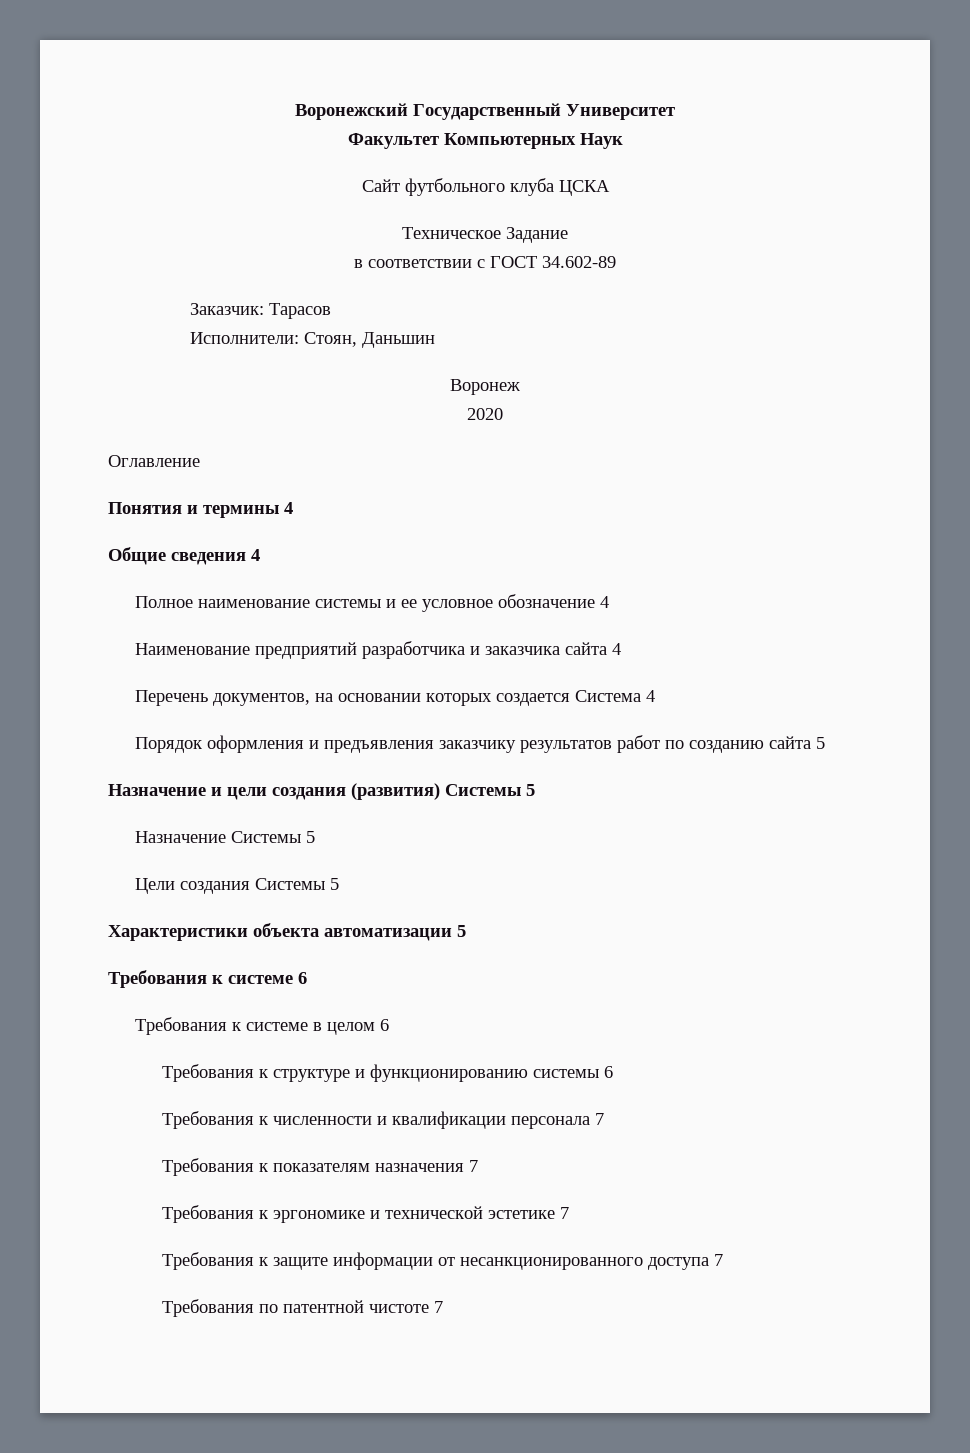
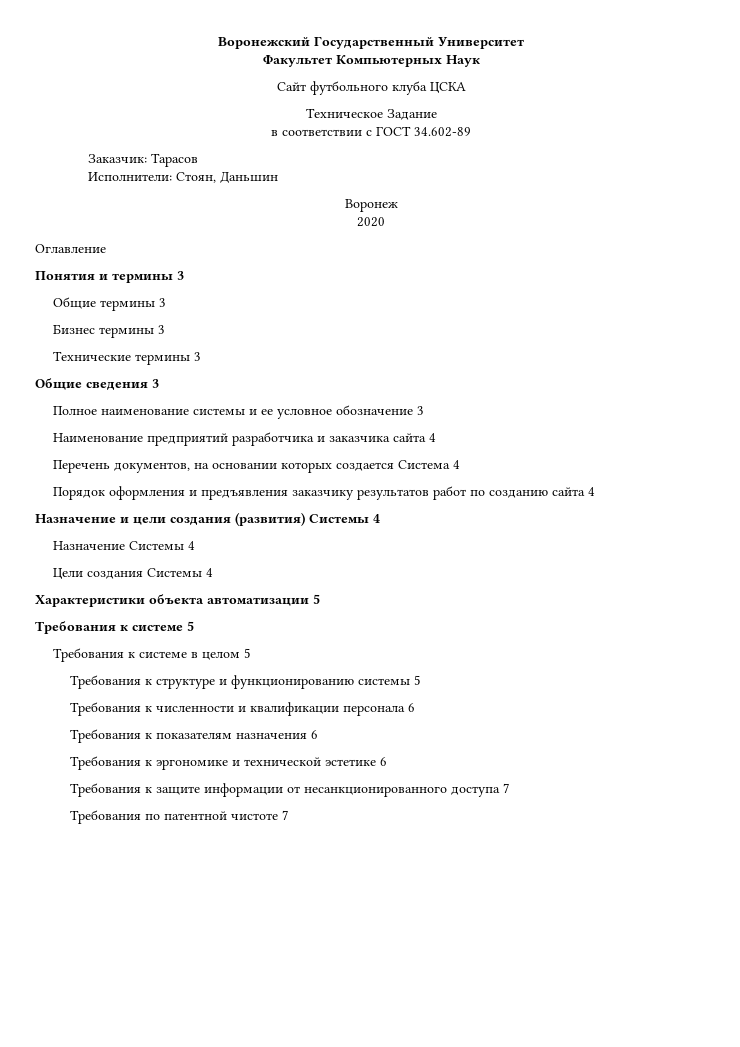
- Понятия и термины 4
+ Понятия и термины 3
+ Общие термины 3
+ Бизнес термины 3
+ Технические термины 3
- Общие сведения 4
+ Общие сведения 3
- Полное наименование системы и ее условное обозначение 4
+ Полное наименование системы и ее условное обозначение 3
- Порядок оформления и предъявления заказчику результатов работ по созданию сайта 5
+ Порядок оформления и предъявления заказчику результатов работ по созданию сайта 4
- Назначение и цели создания (развития) Системы 5
+ Назначение и цели создания (развития) Системы 4
- Назначение Системы 5
+ Назначение Системы 4
- Цели создания Системы 5
+ Цели создания Системы 4
- Требования к системе 6
+ Требования к системе 5
- Требования к системе в целом 6
+ Требования к системе в целом 5
- Требования к структуре и функционированию системы 6
+ Требования к структуре и функционированию системы 5
- Требования к численности и квалификации персонала 7
+ Требования к численности и квалификации персонала 6
- Требования к показателям назначения 7
+ Требования к показателям назначения 6
- Требования к эргономике и технической эстетике 7
+ Требования к эргономике и технической эстетике 6

